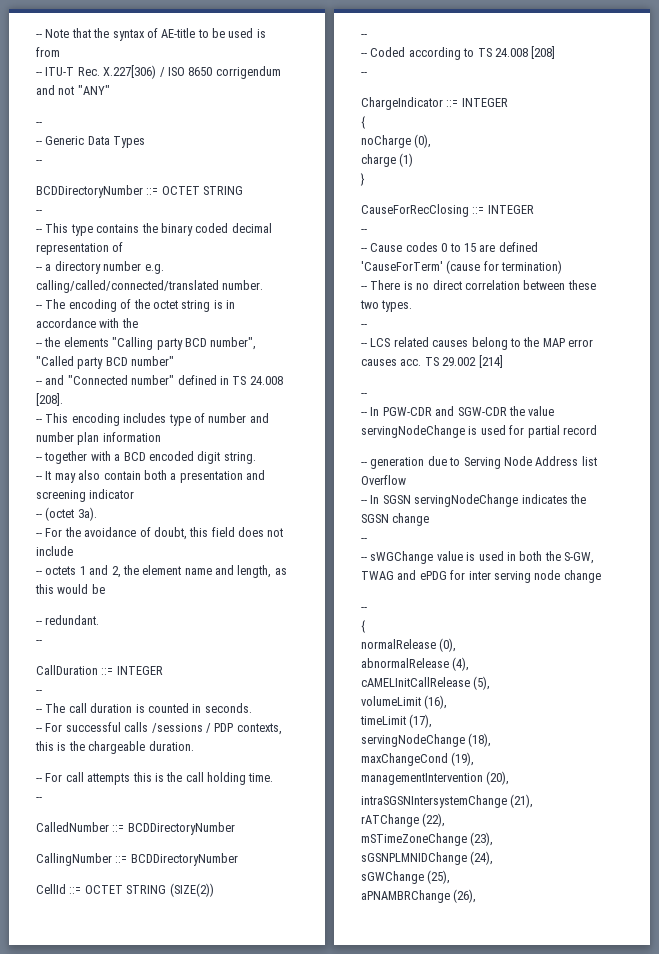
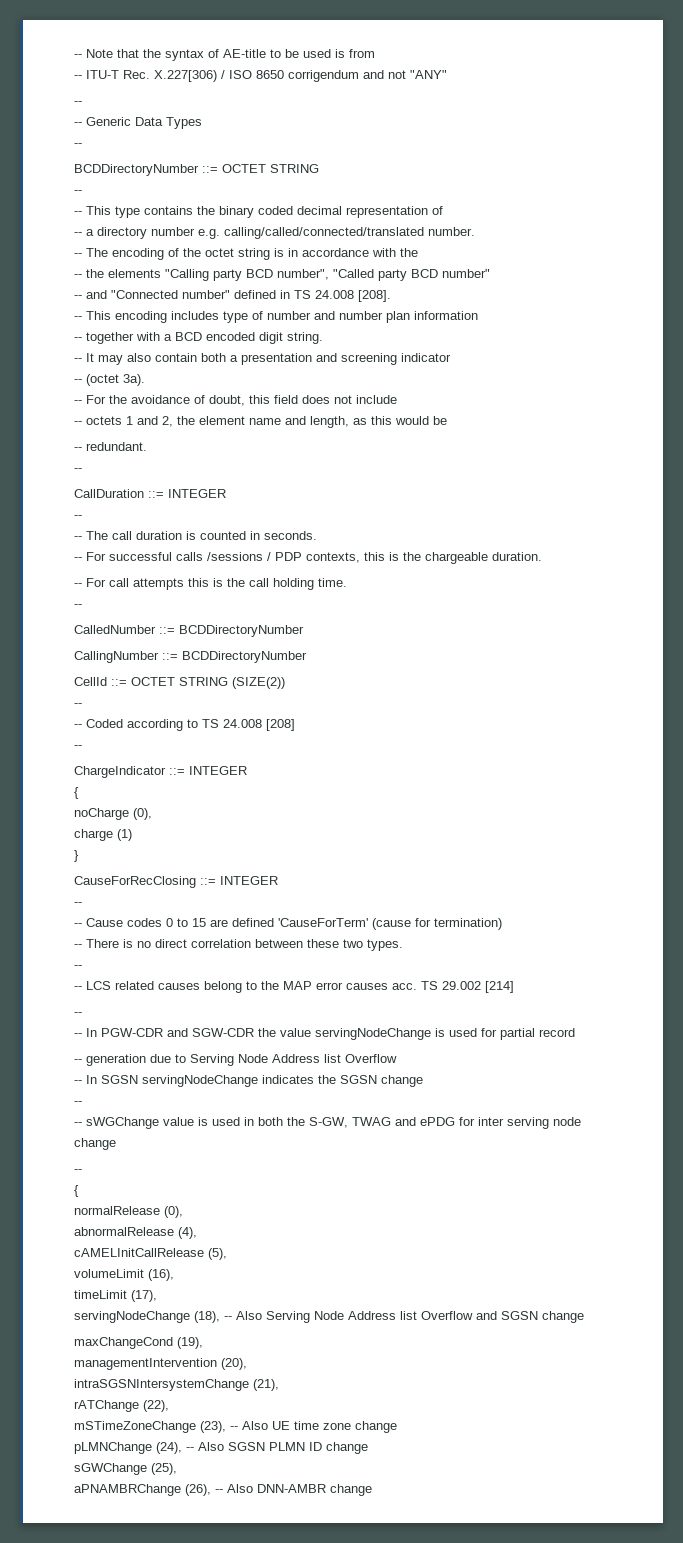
- servingNodeChange (18),
+ servingNodeChange (18), -- Also Serving Node Address list Overflow and SGSN change
- mSTimeZoneChange (23),
- sGSNPLMNIDChange (24),
+ mSTimeZoneChange (23), -- Also UE time zone change
+ pLMNChange (24), -- Also SGSN PLMN ID change
- aPNAMBRChange (26),
+ aPNAMBRChange (26), -- Also DNN-AMBR change

